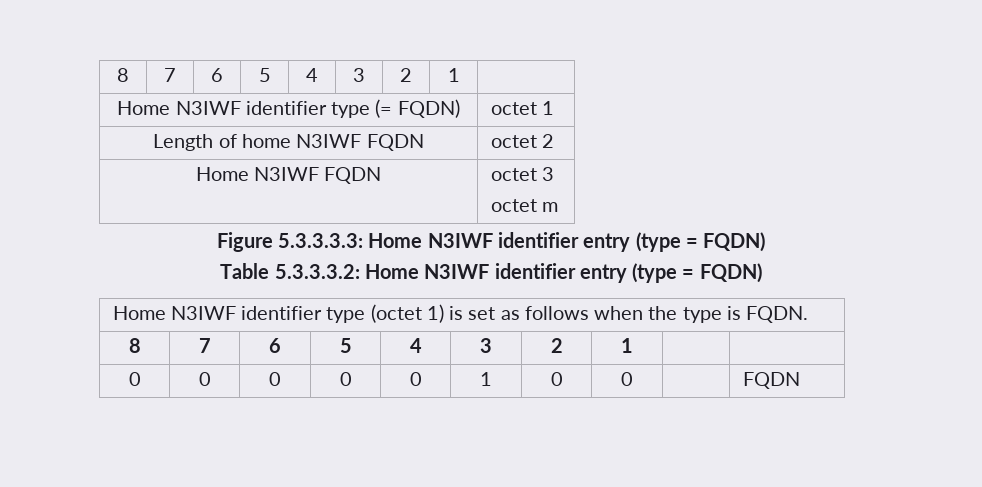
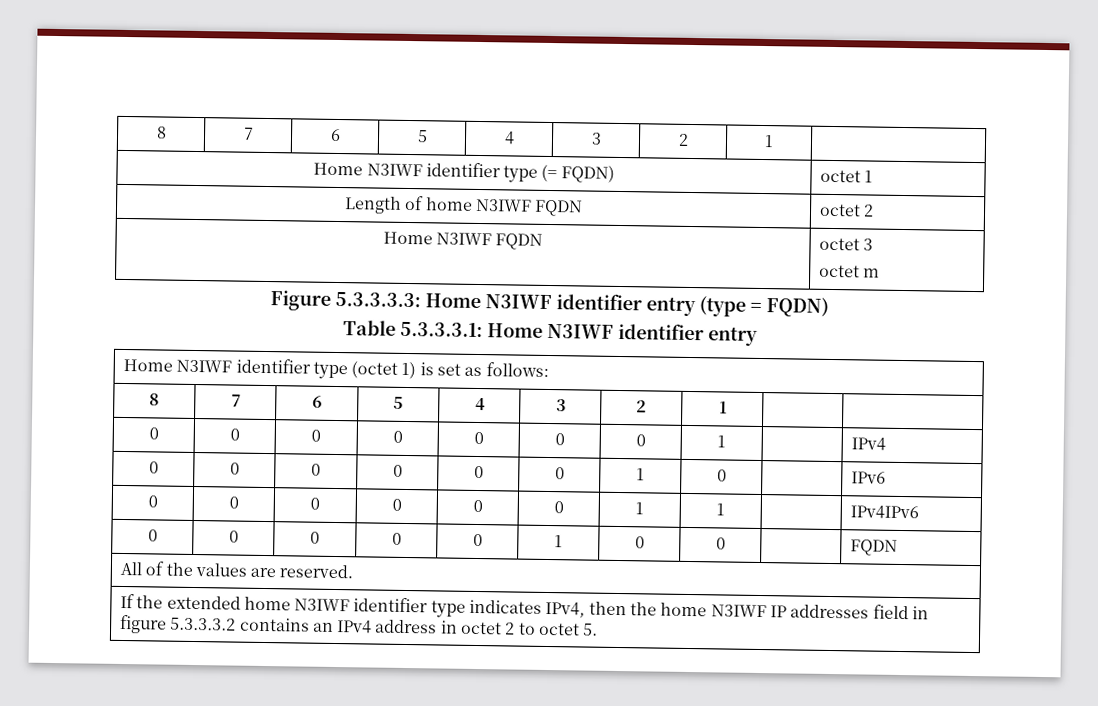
- Table 5.3.3.3.2: Home N3IWF identifier entry (type = FQDN)
+ Table 5.3.3.3.1: Home N3IWF identifier entry
- Home N3IWF identifier type (octet 1) is set as follows when the type is FQDN.
+ Home N3IWF identifier type (octet 1) is set as follows:
+ 0 | 0 | 0 | 0 | 0 | 0 | 0 | 1 | | IPv4
+ 0 | 0 | 0 | 0 | 0 | 0 | 1 | 0 | | IPv6
+ 0 | 0 | 0 | 0 | 0 | 0 | 1 | 1 | | IPv4IPv6
+ All of the values are reserved.
+ If the extended home N3IWF identifier type indicates IPv4, then the home N3IWF IP addresses field in figure 5.3.3.3.2 contains an IPv4 address in octet 2 to octet 5.

